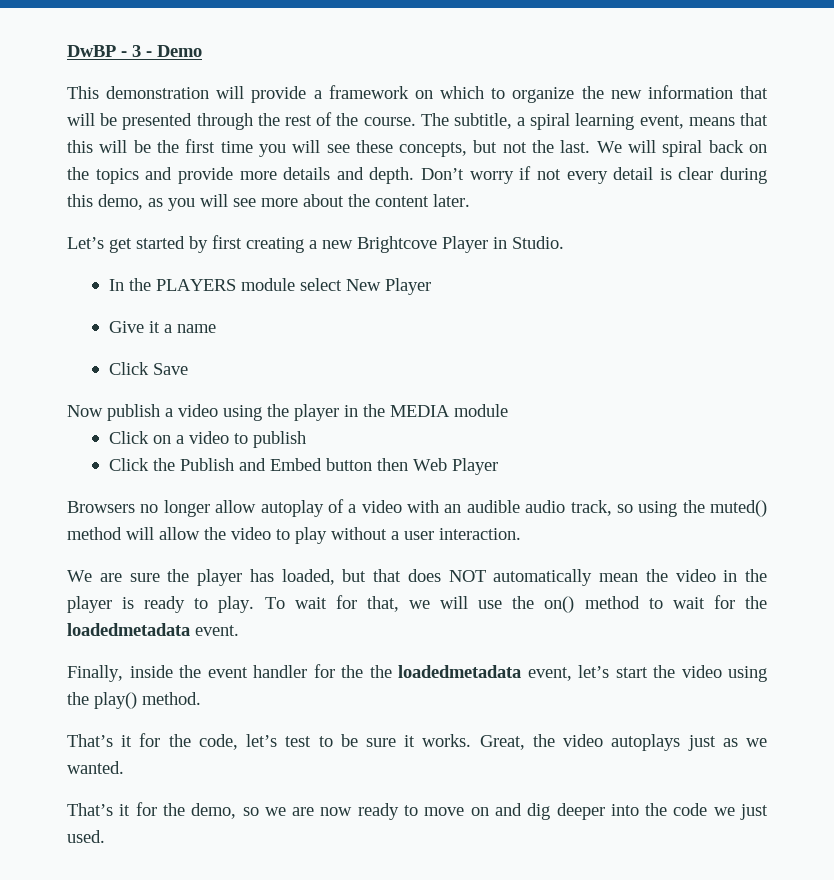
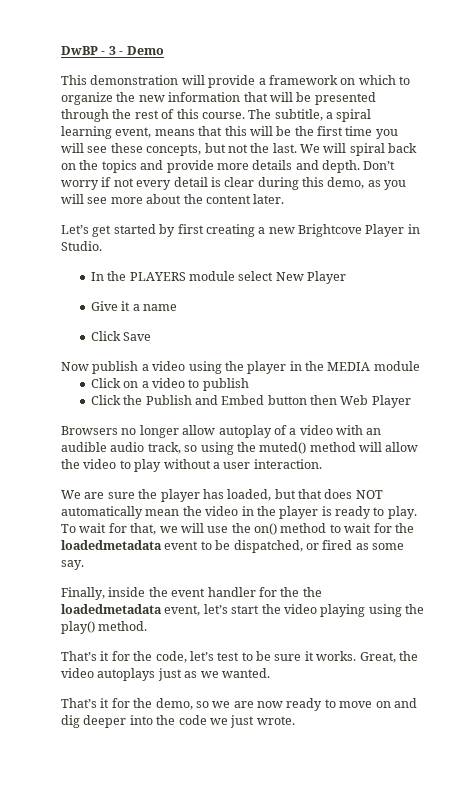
- This demonstration will provide a framework on which to organize the new information that will be presented through the rest of the course.
+ This demonstration will provide a framework on which to organize the new information that will be presented through the rest of this course.
- To wait for that, we will use the on() method to wait for the loadedmetadata event.
+ To wait for that, we will use the on() method to wait for the loadedmetadata event to be dispatched, or fired as some say.
- Finally, inside the event handler for the the loadedmetadata event, let’s start the video using the play() method.
+ Finally, inside the event handler for the the loadedmetadata event, let’s start the video playing using the play() method.
- That’s it for the demo, so we are now ready to move on and dig deeper into the code we just used.
+ That’s it for the demo, so we are now ready to move on and dig deeper into the code we just wrote.

